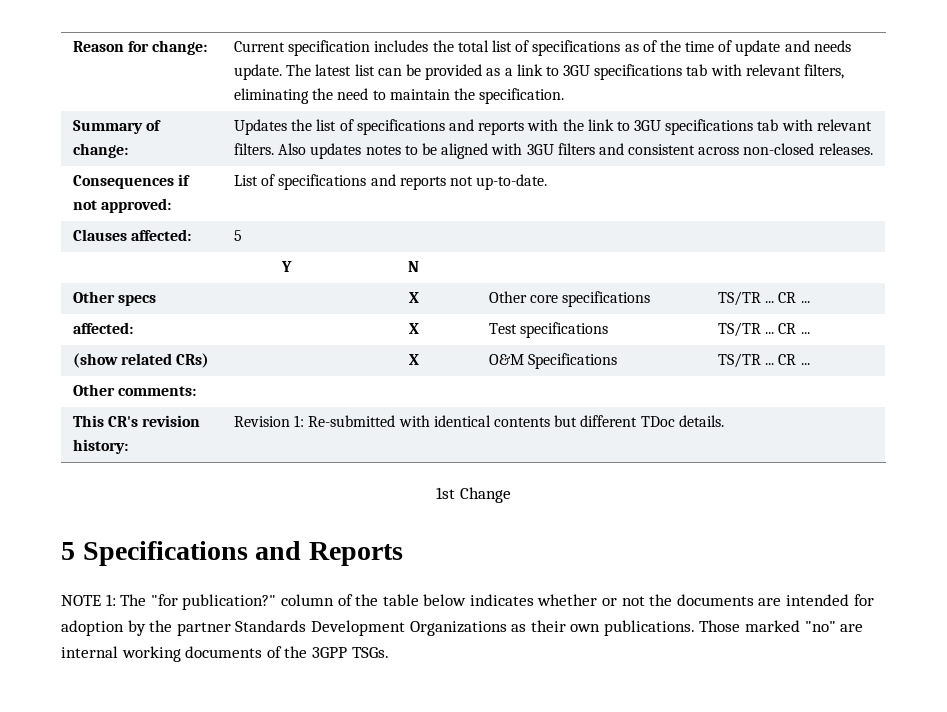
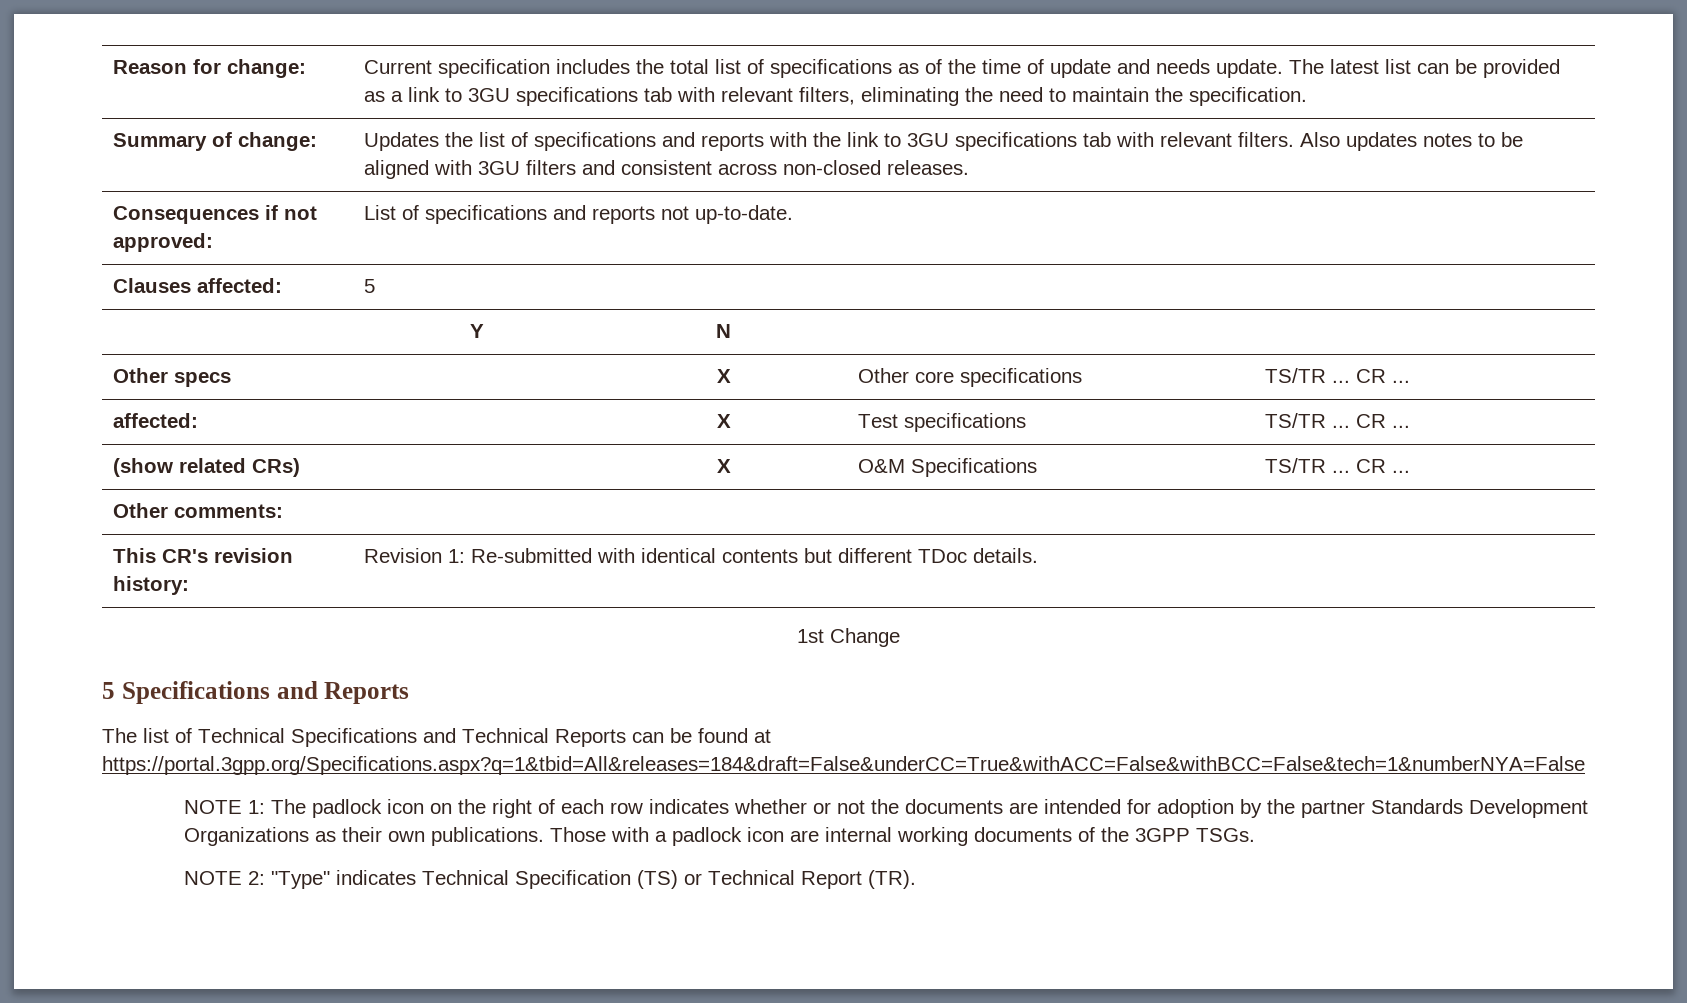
- NOTE 1: The "for publication?" column of the table below indicates whether or not the documents are intended for adoption by the partner Standards Development Organizations as their own publications.
+ The list of Technical Specifications and Technical Reports can be found at https://portal.3gpp.org/Specifications.aspx?q=1&tbid=All&releases=184&draft=False&underCC=True&withACC=False&withBCC=False&tech=1&numberNYA=False
+ NOTE 1: The padlock icon on the right of each row indicates whether or not the documents are intended for adoption by the partner Standards Development Organizations as their own publications.
- Those marked "no" are internal working documents of the 3GPP TSGs.
+ Those with a padlock icon are internal working documents of the 3GPP TSGs.
+ NOTE 2: "Type" indicates Technical Specification (TS) or Technical Report (TR).

